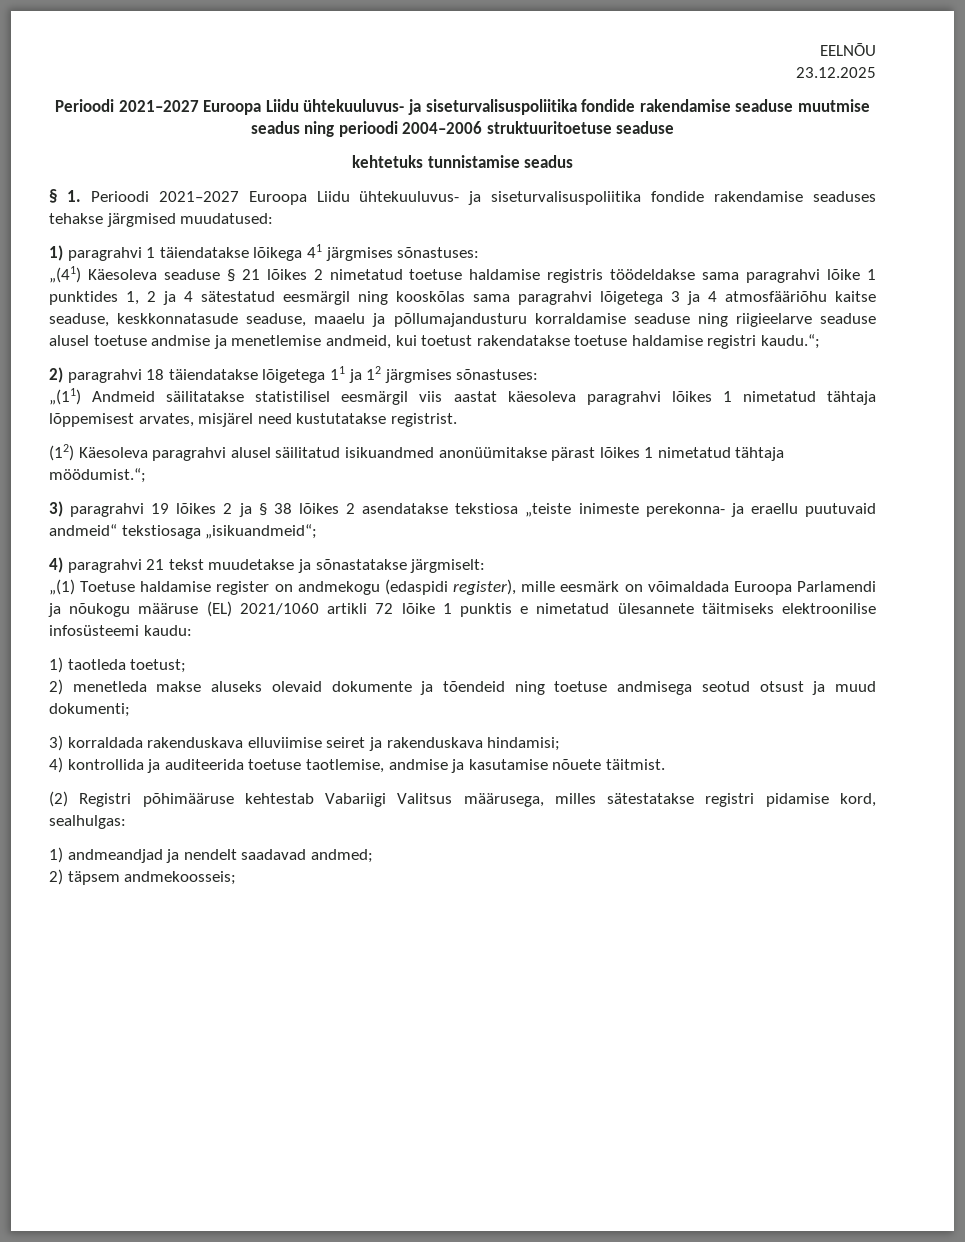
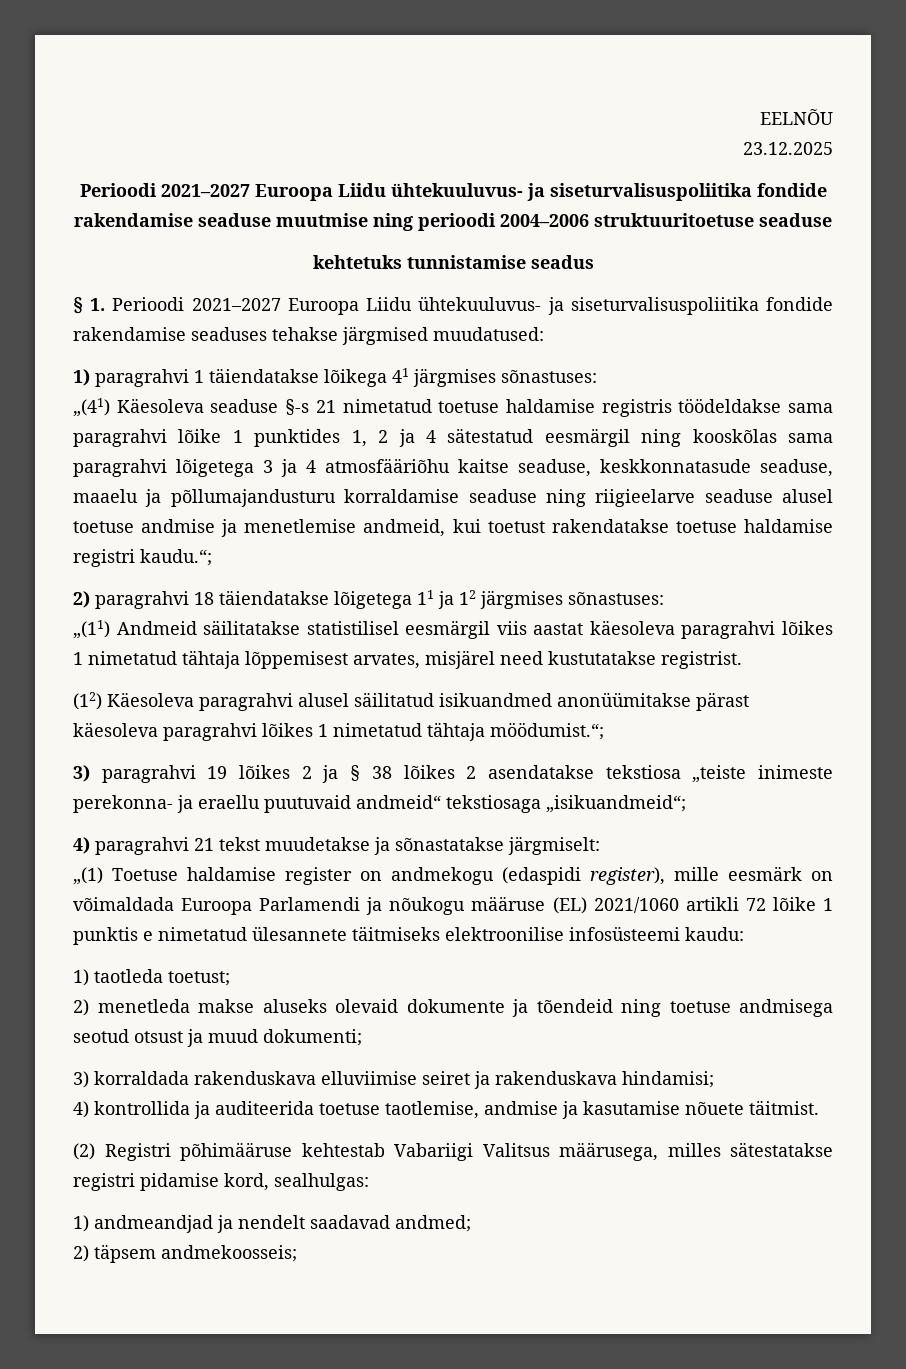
- Perioodi 2021–2027 Euroopa Liidu ühtekuuluvus- ja siseturvalisuspoliitika fondide rakendamise seaduse muutmise seadus ning perioodi 2004–2006 struktuuritoetuse seaduse
+ Perioodi 2021–2027 Euroopa Liidu ühtekuuluvus- ja siseturvalisuspoliitika fondide rakendamise seaduse muutmise ning perioodi 2004–2006 struktuuritoetuse seaduse
- „(41) Käesoleva seaduse § 21 lõikes 2 nimetatud toetuse haldamise registris töödeldakse sama paragrahvi lõike 1 punktides 1, 2 ja 4 sätestatud eesmärgil ning kooskõlas sama paragrahvi lõigetega 3 ja 4 atmosfääriõhu kaitse seaduse, keskkonnatasude seaduse, maaelu ja põllumajandusturu korraldamise seaduse ning riigieelarve seaduse alusel toetuse andmise ja menetlemise andmeid, kui toetust rakendatakse toetuse haldamise registri kaudu.“;
+ „(41) Käesoleva seaduse §-s 21 nimetatud toetuse haldamise registris töödeldakse sama paragrahvi lõike 1 punktides 1, 2 ja 4 sätestatud eesmärgil ning kooskõlas sama paragrahvi lõigetega 3 ja 4 atmosfääriõhu kaitse seaduse, keskkonnatasude seaduse, maaelu ja põllumajandusturu korraldamise seaduse ning riigieelarve seaduse alusel toetuse andmise ja menetlemise andmeid, kui toetust rakendatakse toetuse haldamise registri kaudu.“;
- (12) Käesoleva paragrahvi alusel säilitatud isikuandmed anonüümitakse pärast lõikes 1 nimetatud tähtaja möödumist.“;
+ (12) Käesoleva paragrahvi alusel säilitatud isikuandmed anonüümitakse pärast käesoleva paragrahvi lõikes 1 nimetatud tähtaja möödumist.“;

